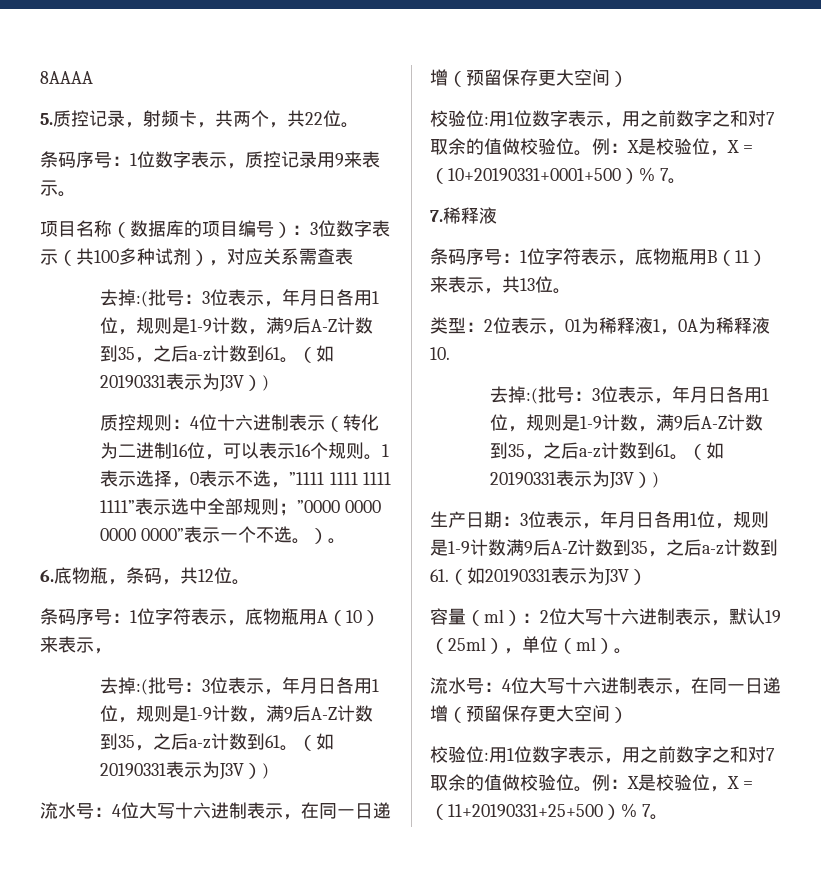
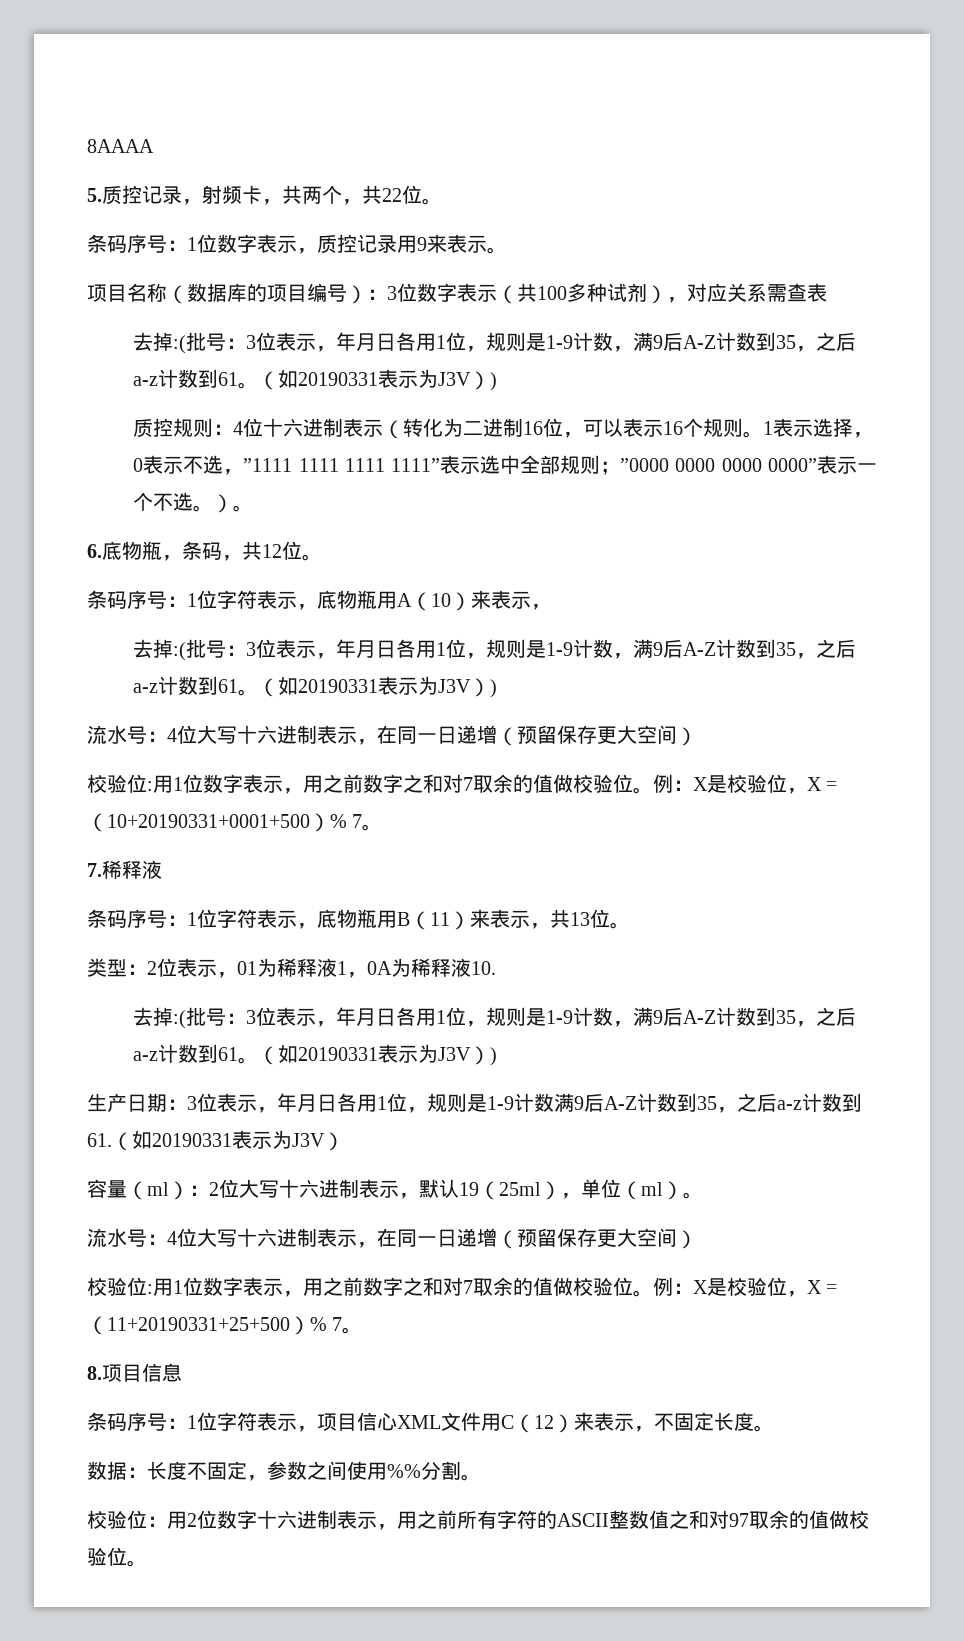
+ 8.项目信息
+ 条码序号：1位字符表示，项目信心XML文件用C（12）来表示，不固定长度。
+ 数据：长度不固定，参数之间使用%%分割。
+ 校验位：用2位数字十六进制表示，用之前所有字符的ASCII整数值之和对97取余的值做校验位。

